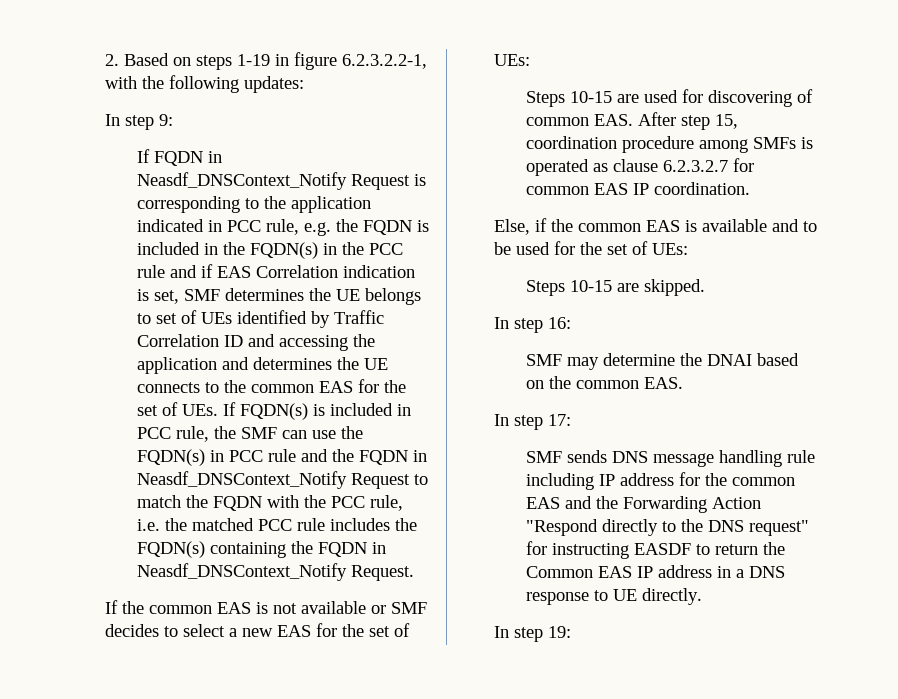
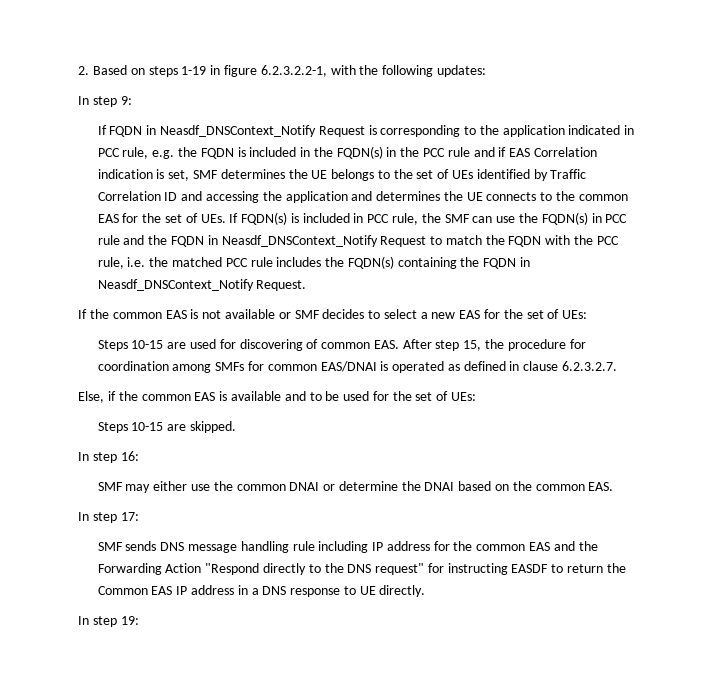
- If FQDN in Neasdf_DNSContext_Notify Request is corresponding to the application indicated in PCC rule, e.g. the FQDN is included in the FQDN(s) in the PCC rule and if EAS Correlation indication is set, SMF determines the UE belongs to set of UEs identified by Traffic Correlation ID and accessing the application and determines the UE connects to the common EAS for the set of UEs. If FQDN(s) is included in PCC rule, the SMF can use the FQDN(s) in PCC rule and the FQDN in Neasdf_DNSContext_Notify Request to match the FQDN with the PCC rule, i.e. the matched PCC rule includes the FQDN(s) containing the FQDN in Neasdf_DNSContext_Notify Request.
+ If FQDN in Neasdf_DNSContext_Notify Request is corresponding to the application indicated in PCC rule, e.g. the FQDN is included in the FQDN(s) in the PCC rule and if EAS Correlation indication is set, SMF determines the UE belongs to the set of UEs identified by Traffic Correlation ID and accessing the application and determines the UE connects to the common EAS for the set of UEs. If FQDN(s) is included in PCC rule, the SMF can use the FQDN(s) in PCC rule and the FQDN in Neasdf_DNSContext_Notify Request to match the FQDN with the PCC rule, i.e. the matched PCC rule includes the FQDN(s) containing the FQDN in Neasdf_DNSContext_Notify Request.
- Steps 10-15 are used for discovering of common EAS. After step 15, coordination procedure among SMFs is operated as clause 6.2.3.2.7 for common EAS IP coordination.
+ Steps 10-15 are used for discovering of common EAS. After step 15, the procedure for coordination among SMFs for common EAS/DNAI is operated as defined in clause 6.2.3.2.7.
- SMF may determine the DNAI based on the common EAS.
+ SMF may either use the common DNAI or determine the DNAI based on the common EAS.

